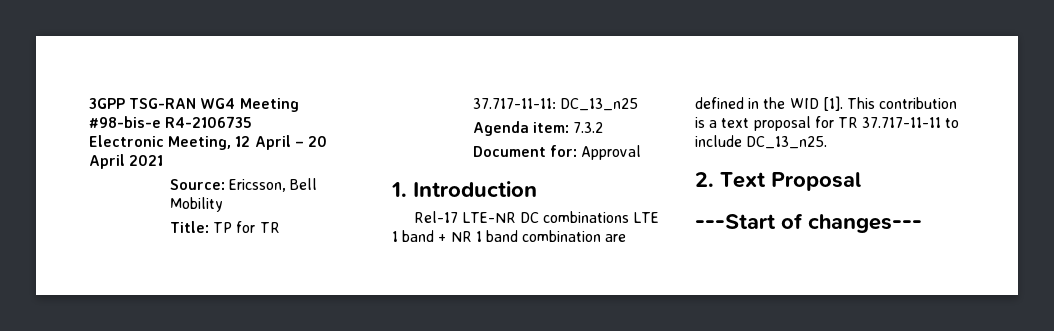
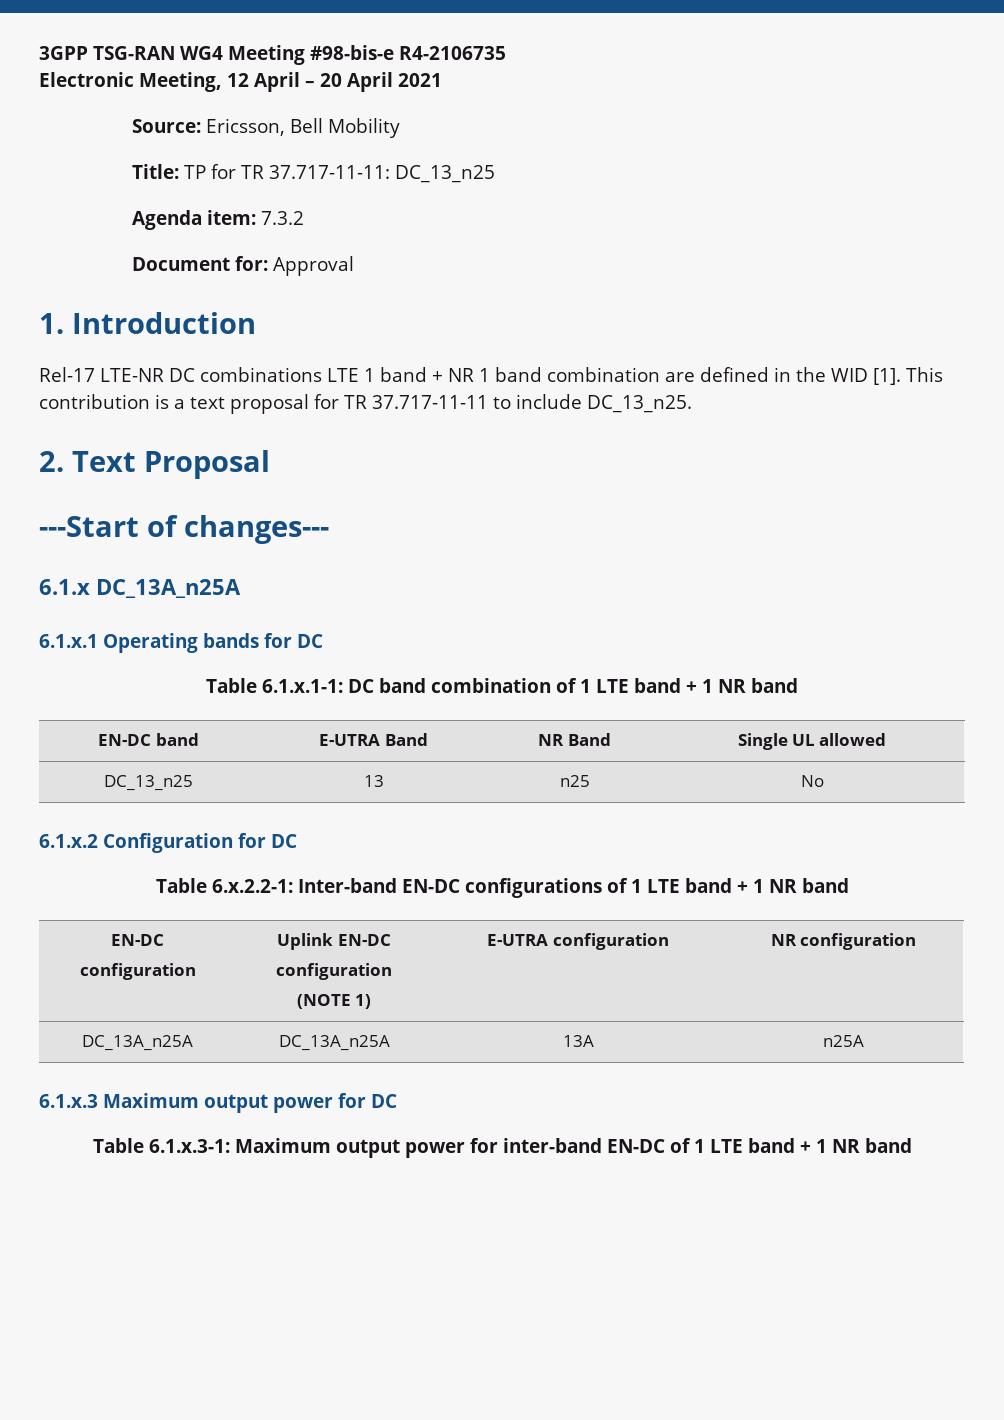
+ 6.1.x DC_13A_n25A
+ 6.1.x.1 Operating bands for DC
+ Table 6.1.x.1-1: DC band combination of 1 LTE band + 1 NR band
+ EN-DC band | E-UTRA Band | NR Band | Single UL allowed
+ DC_13_n25 | 13 | n25 | No
+ 6.1.x.2 Configuration for DC
+ Table 6.x.2.2-1: Inter-band EN-DC configurations of 1 LTE band + 1 NR band
+ EN-DC
+ configuration | Uplink EN-DC
+ configuration
+ (NOTE 1) | E-UTRA configuration | NR configuration
+ DC_13A_n25A | DC_13A_n25A | 13A | n25A
+ 6.1.x.3 Maximum output power for DC
+ Table 6.1.x.3-1: Maximum output power for inter-band EN-DC of 1 LTE band + 1 NR band

